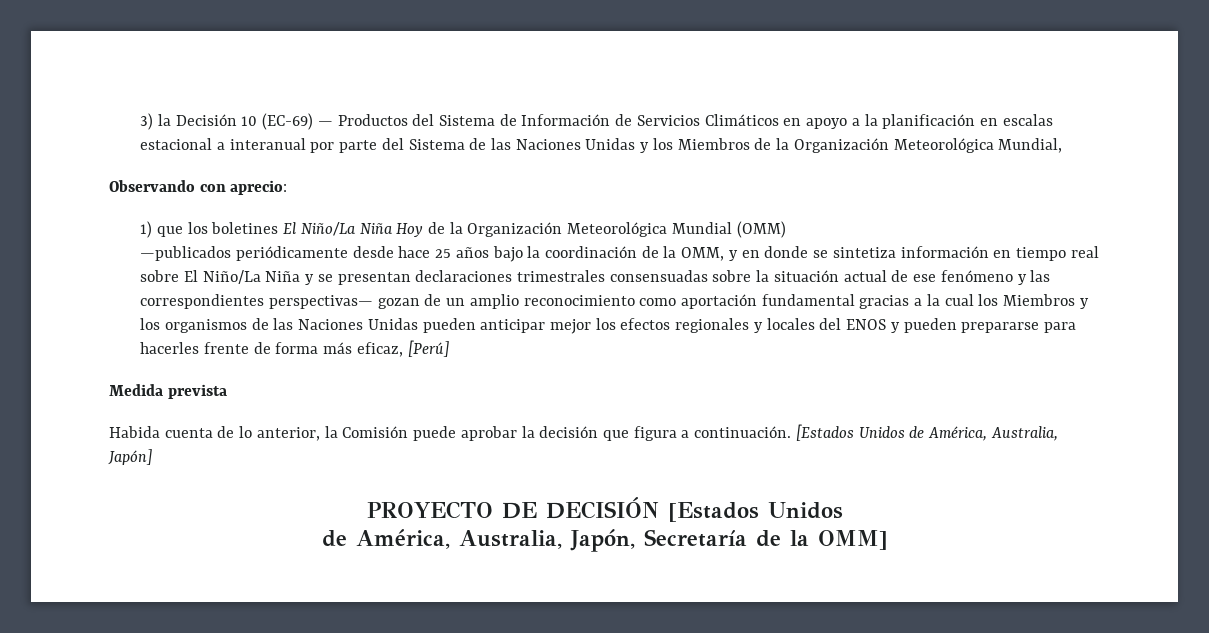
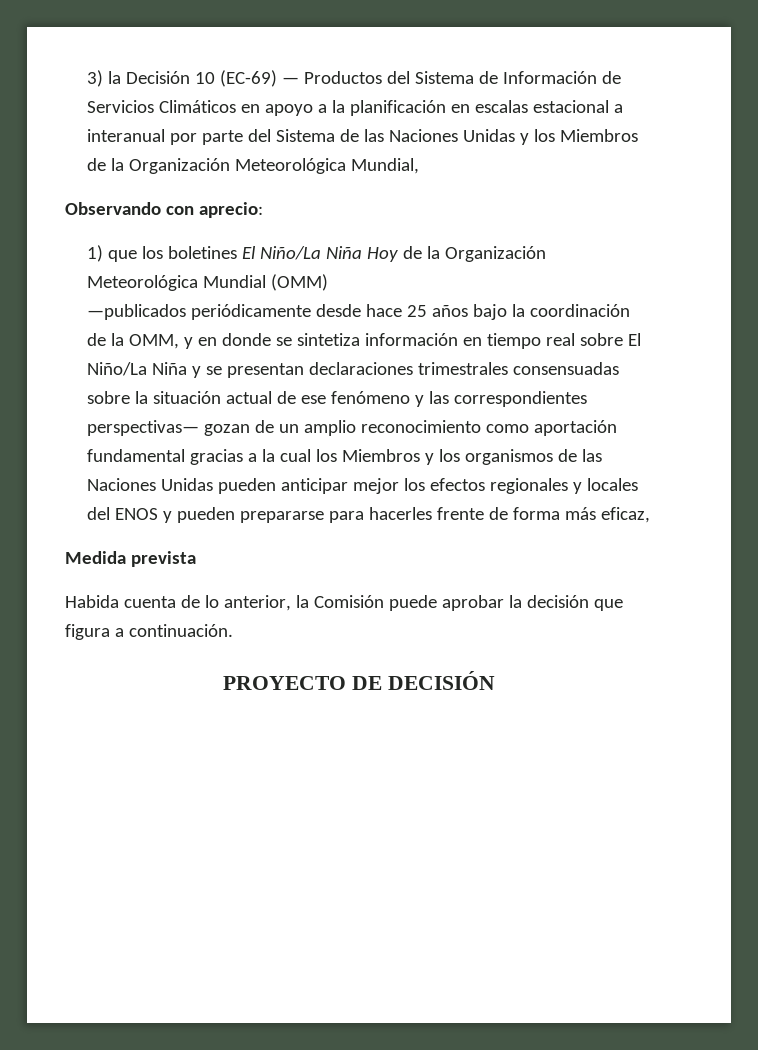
- —publicados periódicamente desde hace 25 años bajo la coordinación de la OMM, y en donde se sintetiza información en tiempo real sobre El Niño/La Niña y se presentan declaraciones trimestrales consensuadas sobre la situación actual de ese fenómeno y las correspondientes perspectivas— gozan de un amplio reconocimiento como aportación fundamental gracias a la cual los Miembros y los organismos de las Naciones Unidas pueden anticipar mejor los efectos regionales y locales del ENOS y pueden prepararse para hacerles frente de forma más eficaz, [Perú]
+ —publicados periódicamente desde hace 25 años bajo la coordinación de la OMM, y en donde se sintetiza información en tiempo real sobre El Niño/La Niña y se presentan declaraciones trimestrales consensuadas sobre la situación actual de ese fenómeno y las correspondientes perspectivas— gozan de un amplio reconocimiento como aportación fundamental gracias a la cual los Miembros y los organismos de las Naciones Unidas pueden anticipar mejor los efectos regionales y locales del ENOS y pueden prepararse para hacerles frente de forma más eficaz,
- Habida cuenta de lo anterior, la Comisión puede aprobar la decisión que figura a continuación. [Estados Unidos de América, Australia, Japón]
- PROYECTO DE DECISIÓN [Estados Unidos
- de América, Australia, Japón, Secretaría de la OMM]
+ Habida cuenta de lo anterior, la Comisión puede aprobar la decisión que figura a continuación.
+ PROYECTO DE DECISIÓN

